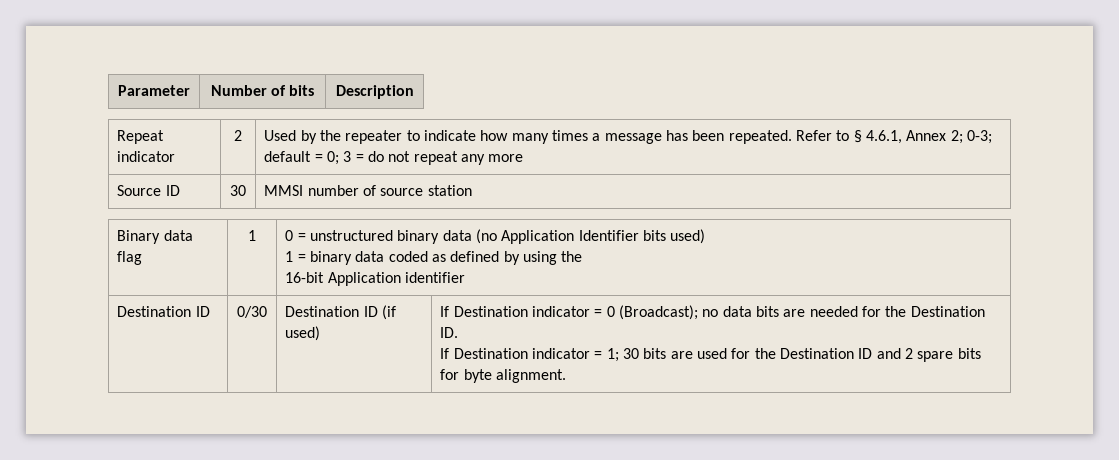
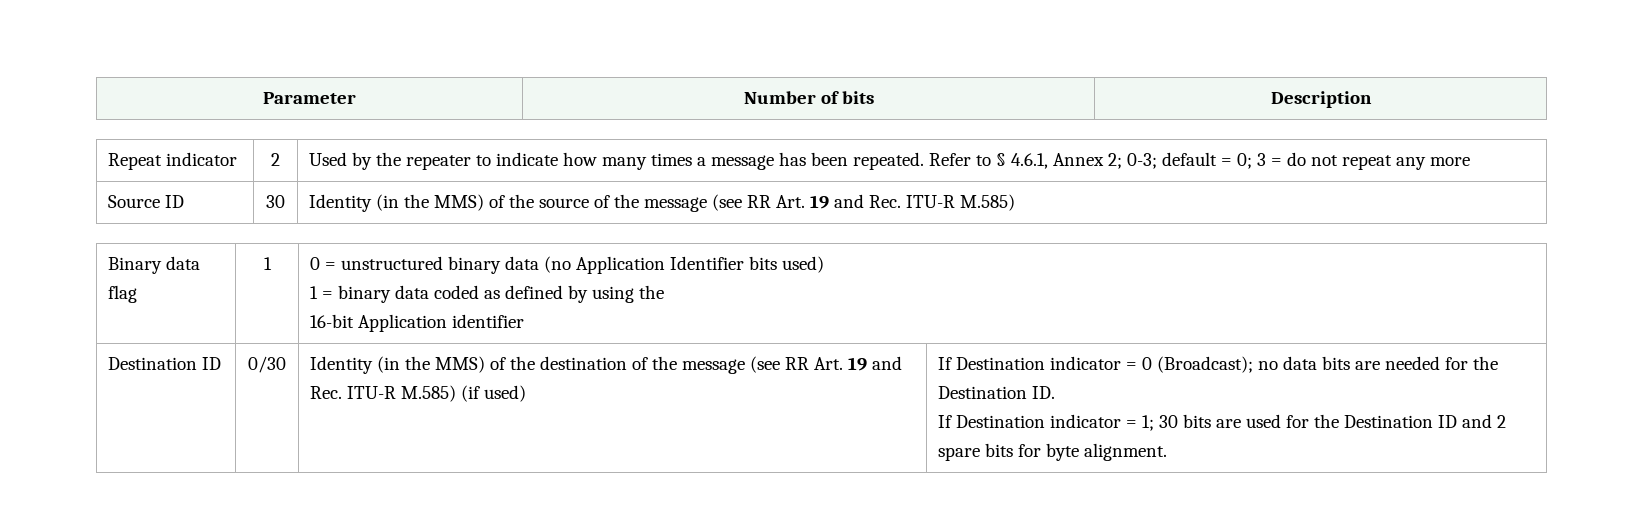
- Source ID | 30 | MMSI number of source station
+ Source ID | 30 | Identity (in the MMS) of the source of the message (see RR Art. 19 and Rec. ITU-R M.585)
- Destination ID (if used)
+ Identity (in the MMS) of the destination of the message (see RR Art. 19 and Rec. ITU-R M.585) (if used)

